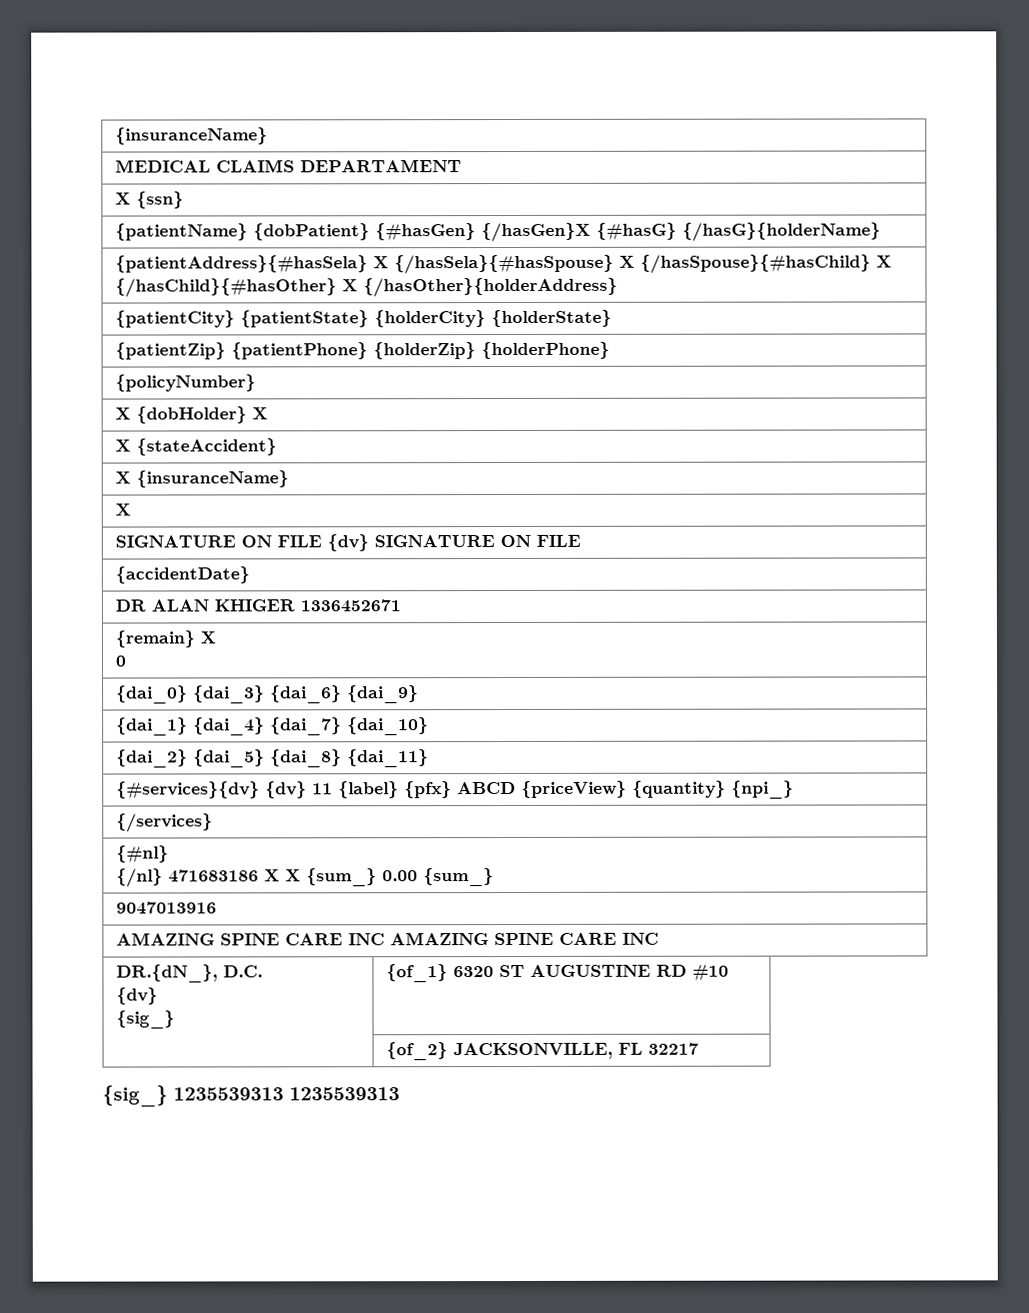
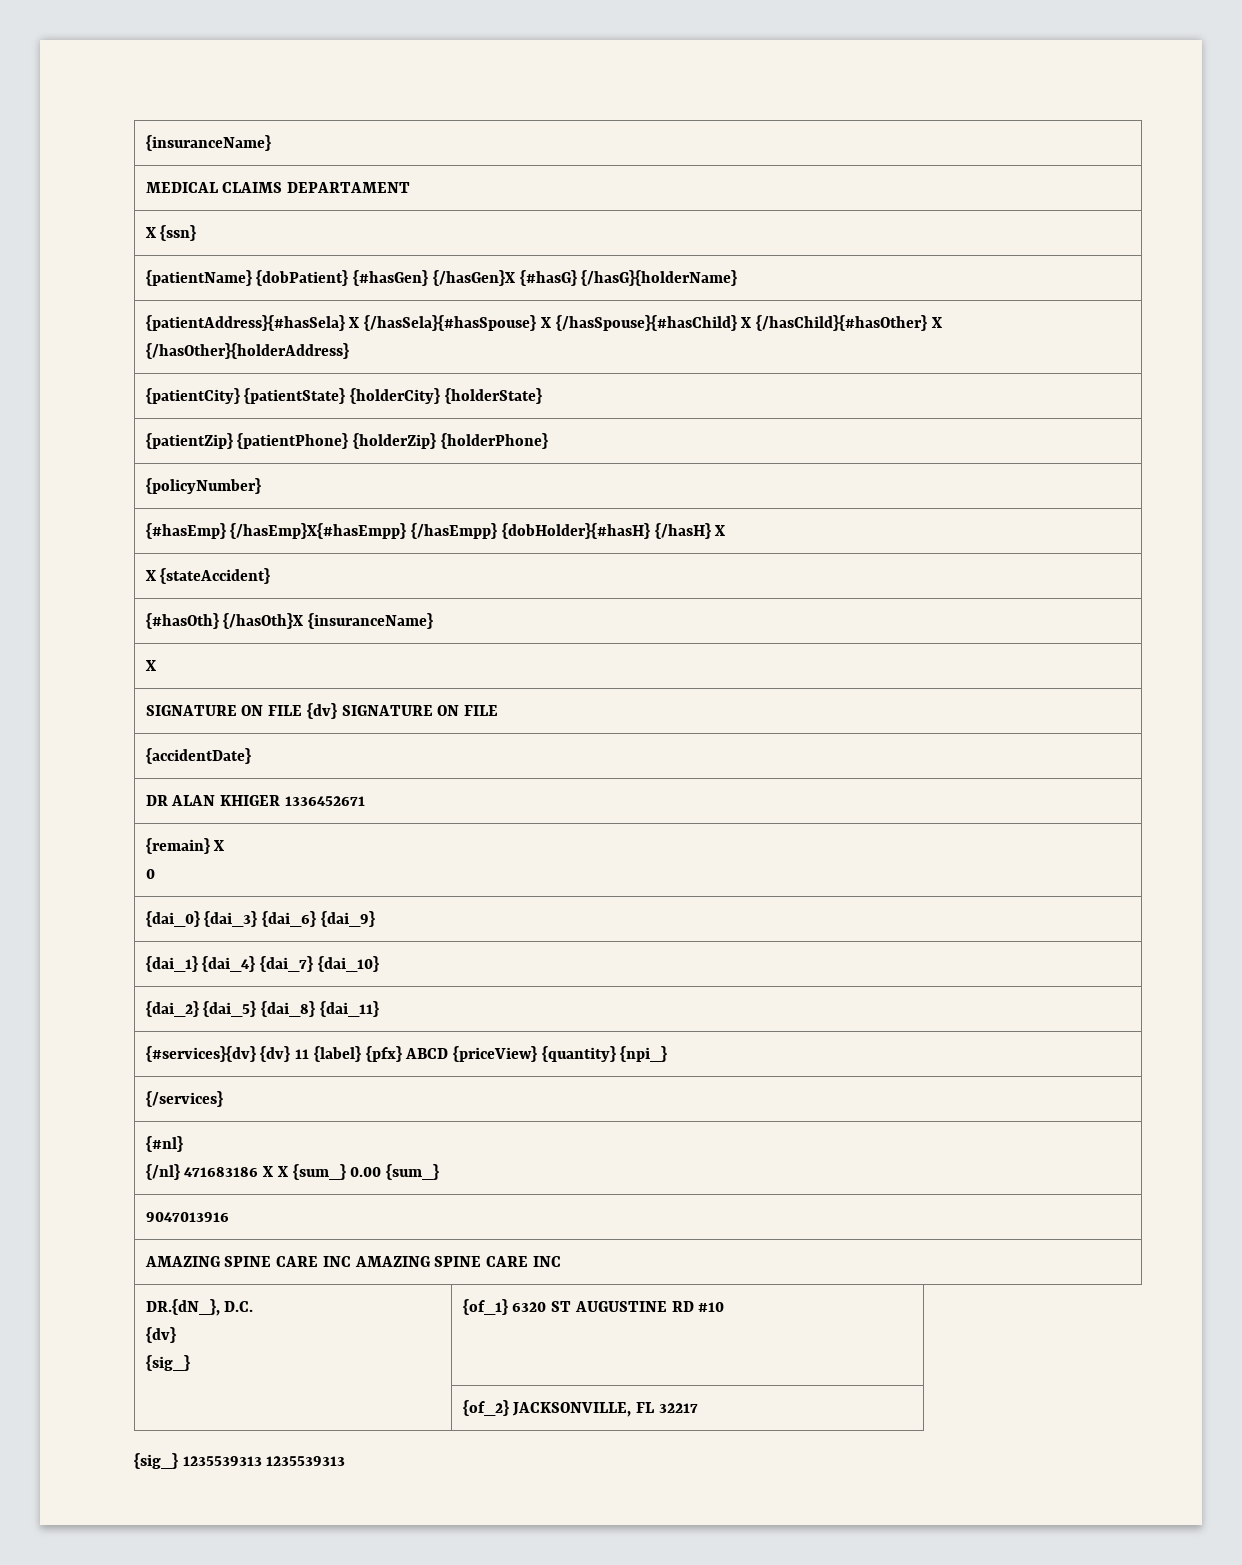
- X {dobHolder} X
+ {#hasEmp} {/hasEmp}X{#hasEmpp} {/hasEmpp} {dobHolder}{#hasH} {/hasH} X
- X {insuranceName}
+ {#hasOth} {/hasOth}X {insuranceName}

